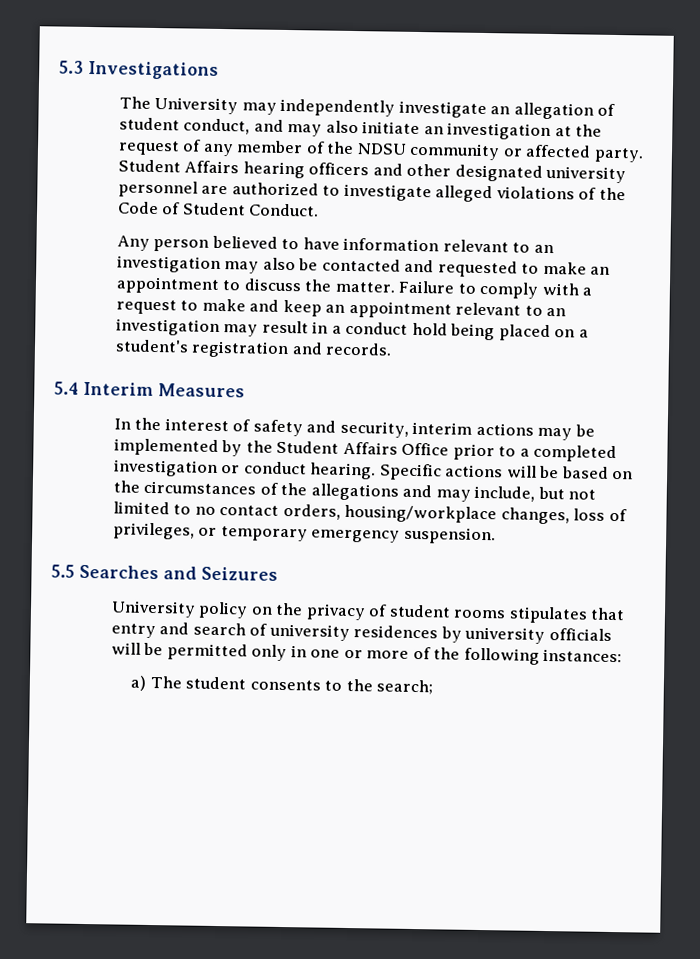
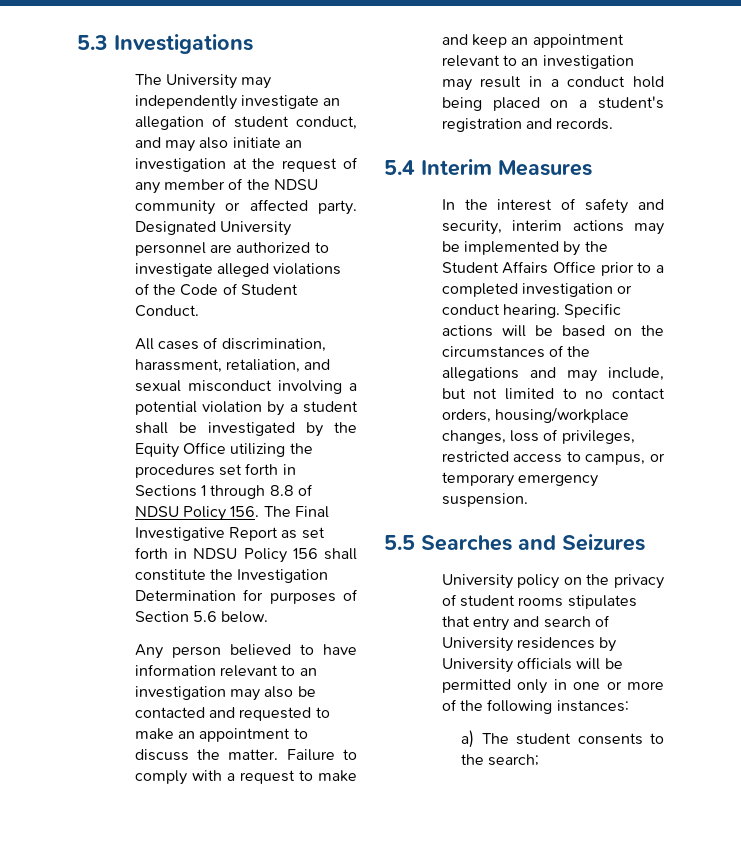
- Student Affairs hearing officers and other designated university personnel are authorized to investigate alleged violations of the Code of Student Conduct.
+ Designated University personnel are authorized to investigate alleged violations of the Code of Student Conduct.
+ All cases of discrimination, harassment, retaliation, and sexual misconduct involving a potential violation by a student shall be investigated by the Equity Office utilizing the procedures set forth in Sections 1 through 8.8 of NDSU Policy 156. The Final Investigative Report as set forth in NDSU Policy 156 shall constitute the Investigation Determination for purposes of Section 5.6 below.
- Specific actions will be based on the circumstances of the allegations and may include, but not limited to no contact orders, housing/workplace changes, loss of privileges, or temporary emergency suspension.
+ Specific actions will be based on the circumstances of the allegations and may include, but not limited to no contact orders, housing/workplace changes, loss of privileges, restricted access to campus, or temporary emergency suspension.
- University policy on the privacy of student rooms stipulates that entry and search of university residences by university officials will be permitted only in one or more of the following instances:
+ University policy on the privacy of student rooms stipulates that entry and search of University residences by University officials will be permitted only in one or more of the following instances:

